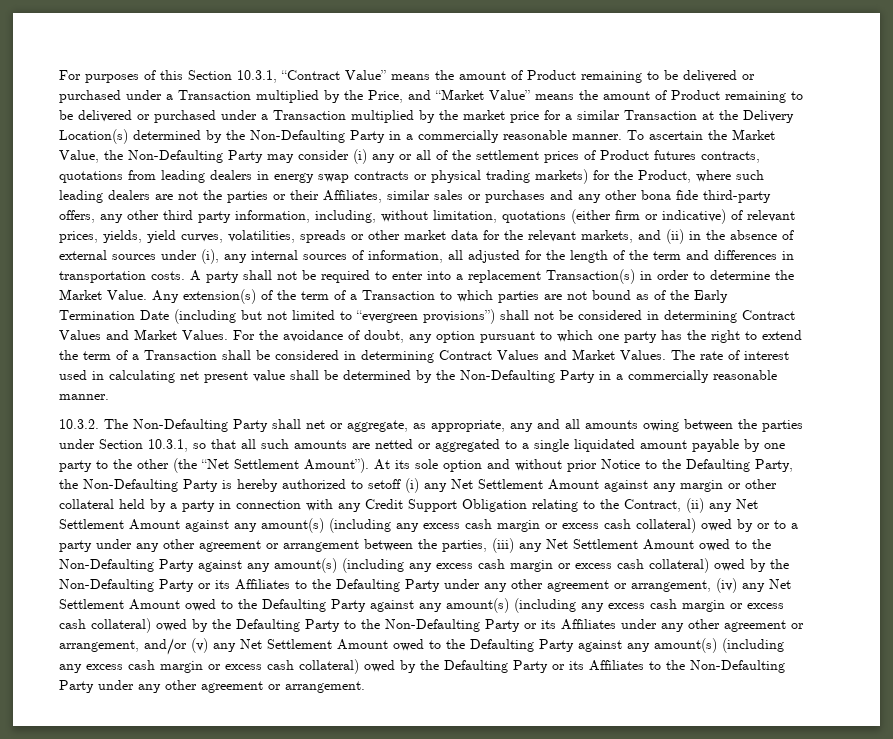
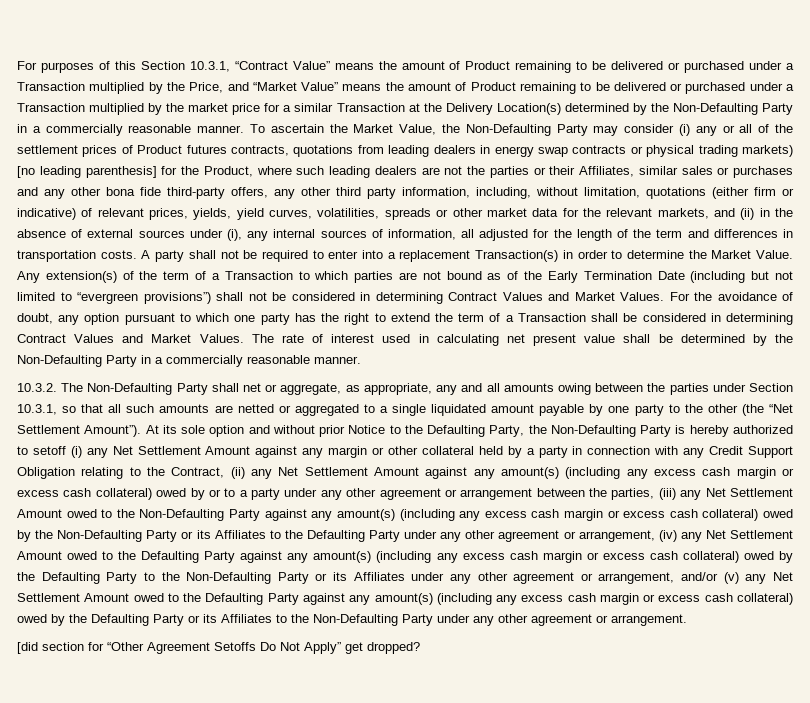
- To ascertain the Market Value, the Non-Defaulting Party may consider (i) any or all of the settlement prices of Product futures contracts, quotations from leading dealers in energy swap contracts or physical trading markets) for the Product, where such leading dealers are not the parties or their Affiliates, similar sales or purchases and any other bona fide third-party offers, any other third party information, including, without limitation, quotations (either firm or indicative) of relevant prices, yields, yield curves, volatilities, spreads or other market data for the relevant markets, and (ii) in the absence of external sources under (i), any internal sources of information, all adjusted for the length of the term and differences in transportation costs.
+ To ascertain the Market Value, the Non-Defaulting Party may consider (i) any or all of the settlement prices of Product futures contracts, quotations from leading dealers in energy swap contracts or physical trading markets) [no leading parenthesis] for the Product, where such leading dealers are not the parties or their Affiliates, similar sales or purchases and any other bona fide third-party offers, any other third party information, including, without limitation, quotations (either firm or indicative) of relevant prices, yields, yield curves, volatilities, spreads or other market data for the relevant markets, and (ii) in the absence of external sources under (i), any internal sources of information, all adjusted for the length of the term and differences in transportation costs.
+ [did section for “Other Agreement Setoffs Do Not Apply” get dropped?

